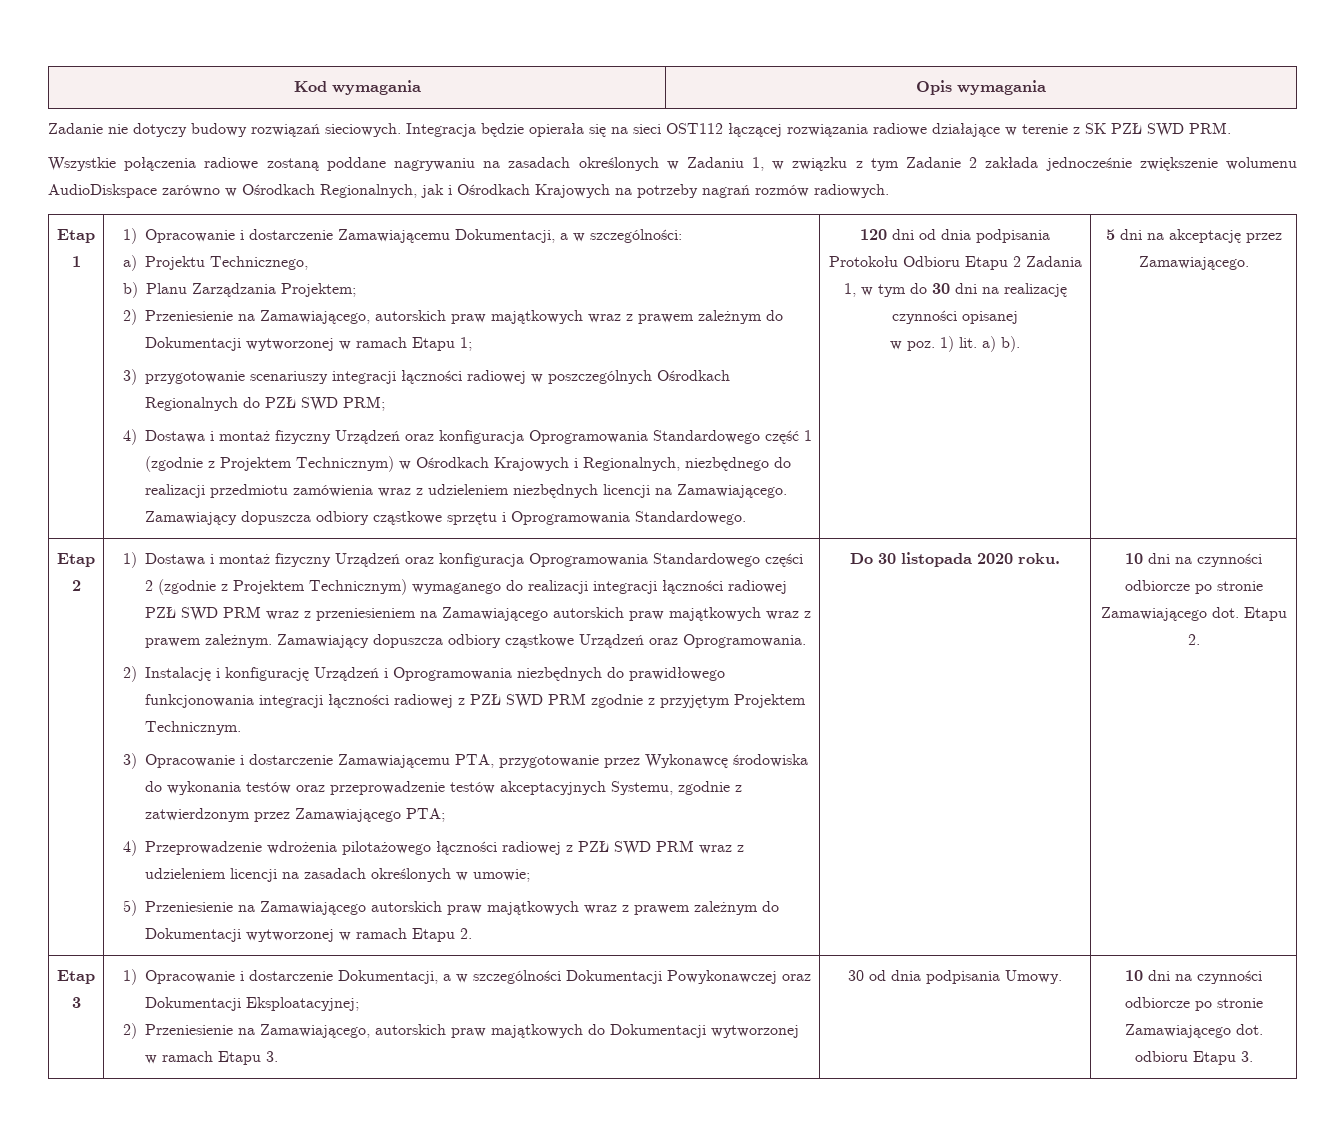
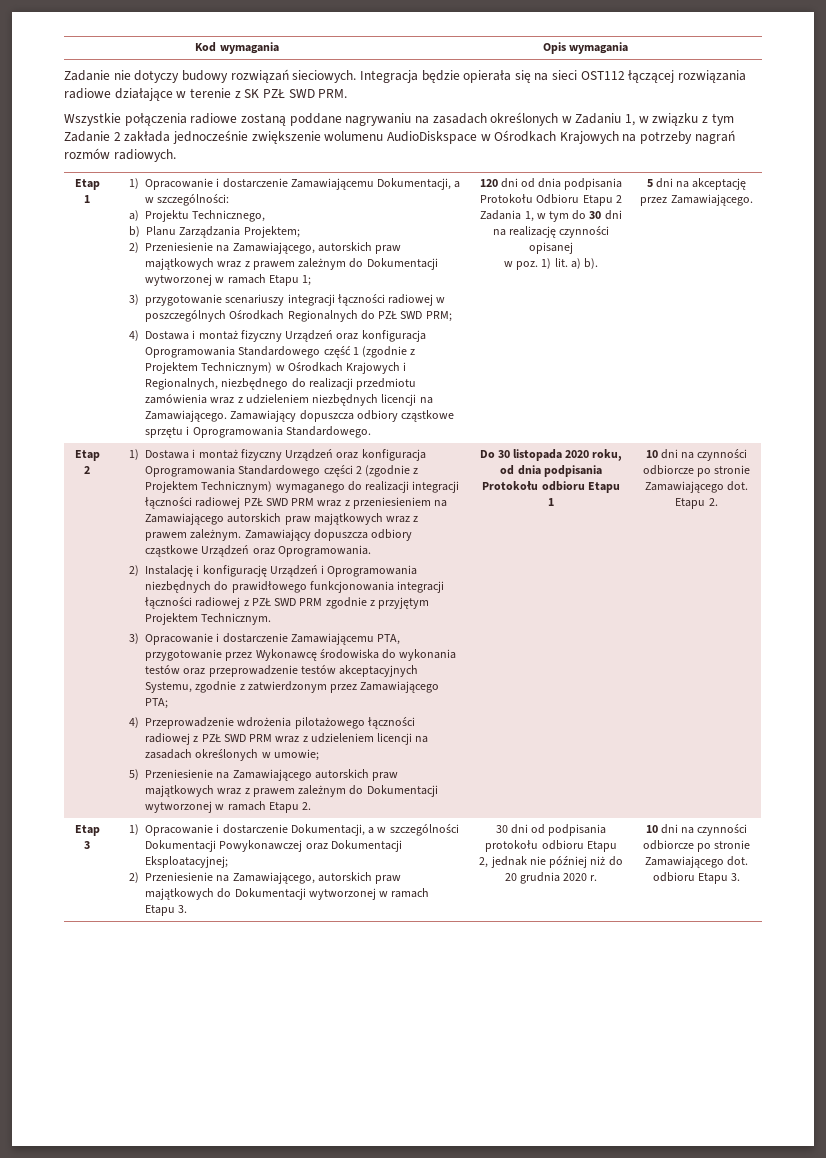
- Wszystkie połączenia radiowe zostaną poddane nagrywaniu na zasadach określonych w Zadaniu 1, w związku z tym Zadanie 2 zakłada jednocześnie zwiększenie wolumenu AudioDiskspace zarówno w Ośrodkach Regionalnych, jak i Ośrodkach Krajowych na potrzeby nagrań rozmów radiowych.
+ Wszystkie połączenia radiowe zostaną poddane nagrywaniu na zasadach określonych w Zadaniu 1, w związku z tym Zadanie 2 zakłada jednocześnie zwiększenie wolumenu AudioDiskspace w Ośrodkach Krajowych na potrzeby nagrań rozmów radiowych.
- Do 30 listopada 2020 roku.
+ Do 30 listopada 2020 roku, od dnia podpisania Protokołu odbioru Etapu 1
- 30 od dnia podpisania Umowy.
+ 30 dni od podpisania protokołu odbioru Etapu 2, jednak nie później niż do 20 grudnia 2020 r.

